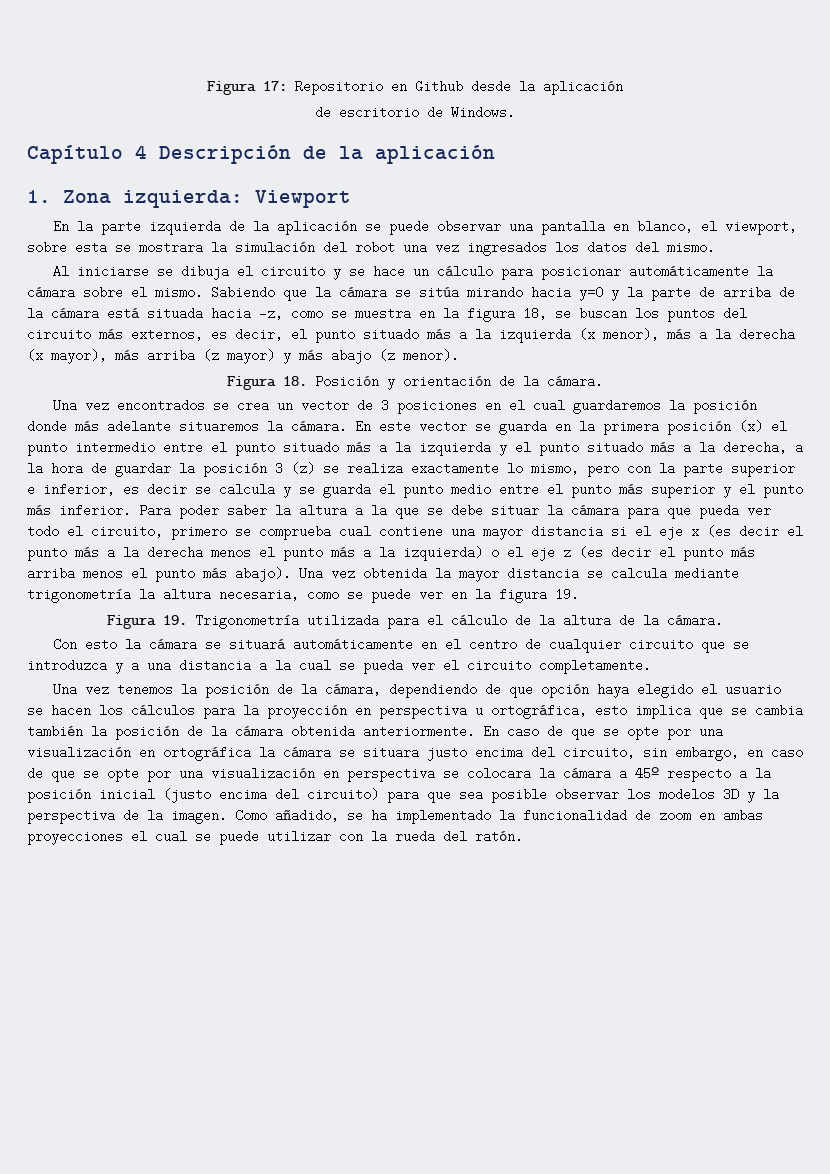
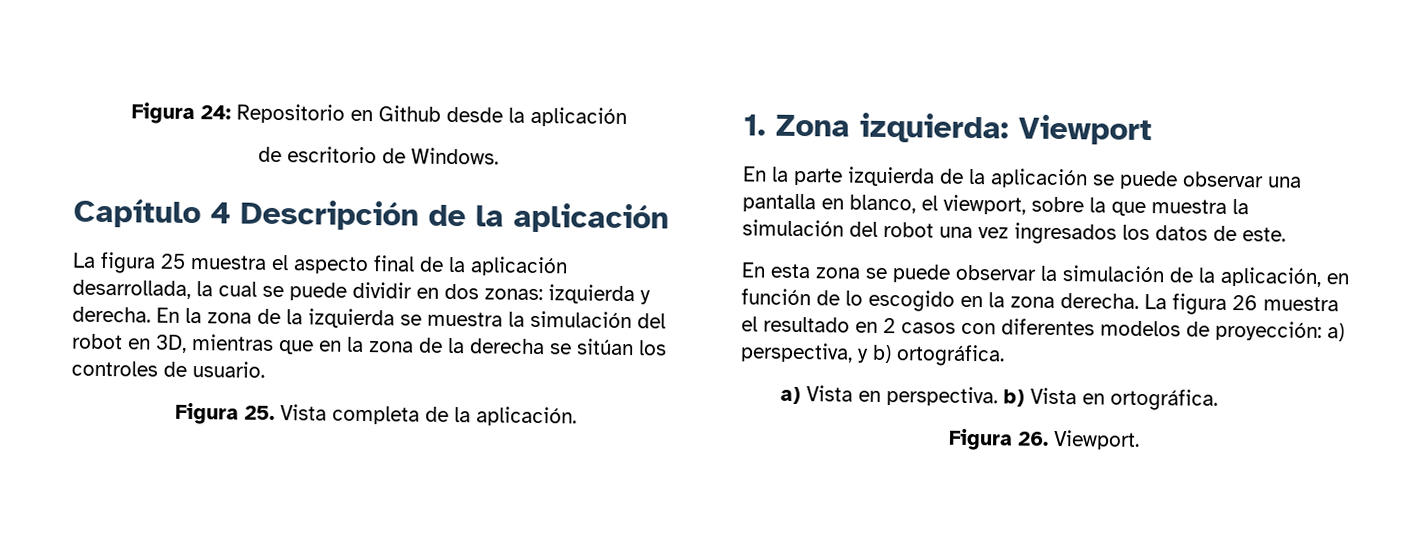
- Figura 17: Repositorio en Github desde la aplicación
+ Figura 24: Repositorio en Github desde la aplicación
+ La figura 25 muestra el aspecto final de la aplicación desarrollada, la cual se puede dividir en dos zonas: izquierda y derecha. En la zona de la izquierda se muestra la simulación del robot en 3D, mientras que en la zona de la derecha se sitúan los controles de usuario.
+ Figura 25. Vista completa de la aplicación.
- En la parte izquierda de la aplicación se puede observar una pantalla en blanco, el viewport, sobre esta se mostrara la simulación del robot una vez ingresados los datos del mismo.
- Al iniciarse se dibuja el circuito y se hace un cálculo para posicionar automáticamente la cámara sobre el mismo. Sabiendo que la cámara se sitúa mirando hacia y=0 y la parte de arriba de la cámara está situada hacia –z, como se muestra en la figura 18, se buscan los puntos del circuito más externos, es decir, el punto situado más a la izquierda (x menor), más a la derecha (x mayor), más arriba (z mayor) y más abajo (z menor).
- Figura 18. Posición y orientación de la cámara.
- Una vez encontrados se crea un vector de 3 posiciones en el cual guardaremos la posición donde más adelante situaremos la cámara. En este vector se guarda en la primera posición (x) el punto intermedio entre el punto situado más a la izquierda y el punto situado más a la derecha, a la hora de guardar la posición 3 (z) se realiza exactamente lo mismo, pero con la parte superior e inferior, es decir se calcula y se guarda el punto medio entre el punto más superior y el punto más inferior. Para poder saber la altura a la que se debe situar la cámara para que pueda ver todo el circuito, primero se comprueba cual contiene una mayor distancia si el eje x (es decir el punto más a la derecha menos el punto más a la izquierda) o el eje z (es decir el punto más arriba menos el punto más abajo). Una vez obtenida la mayor distancia se calcula mediante trigonometría la altura necesaria, como se puede ver en la figura 19.
- Figura 19. Trigonometría utilizada para el cálculo de la altura de la cámara.
- Con esto la cámara se situará automáticamente en el centro de cualquier circuito que se introduzca y a una distancia a la cual se pueda ver el circuito completamente.
- Una vez tenemos la posición de la cámara, dependiendo de que opción haya elegido el usuario se hacen los cálculos para la proyección en perspectiva u ortográfica, esto implica que se cambia también la posición de la cámara obtenida anteriormente. En caso de que se opte por una visualización en ortográfica la cámara se situara justo encima del circuito, sin embargo, en caso de que se opte por una visualización en perspectiva se colocara la cámara a 45º respecto a la posición inicial (justo encima del circuito) para que sea posible observar los modelos 3D y la perspectiva de la imagen. Como añadido, se ha implementado la funcionalidad de zoom en ambas proyecciones el cual se puede utilizar con la rueda del ratón.
+ En la parte izquierda de la aplicación se puede observar una pantalla en blanco, el viewport, sobre la que muestra la simulación del robot una vez ingresados los datos de este.
+ En esta zona se puede observar la simulación de la aplicación, en función de lo escogido en la zona derecha. La figura 26 muestra el resultado en 2 casos con diferentes modelos de proyección: a) perspectiva, y b) ortográfica.
+ a) Vista en perspectiva. b) Vista en ortográfica.
+ Figura 26. Viewport.

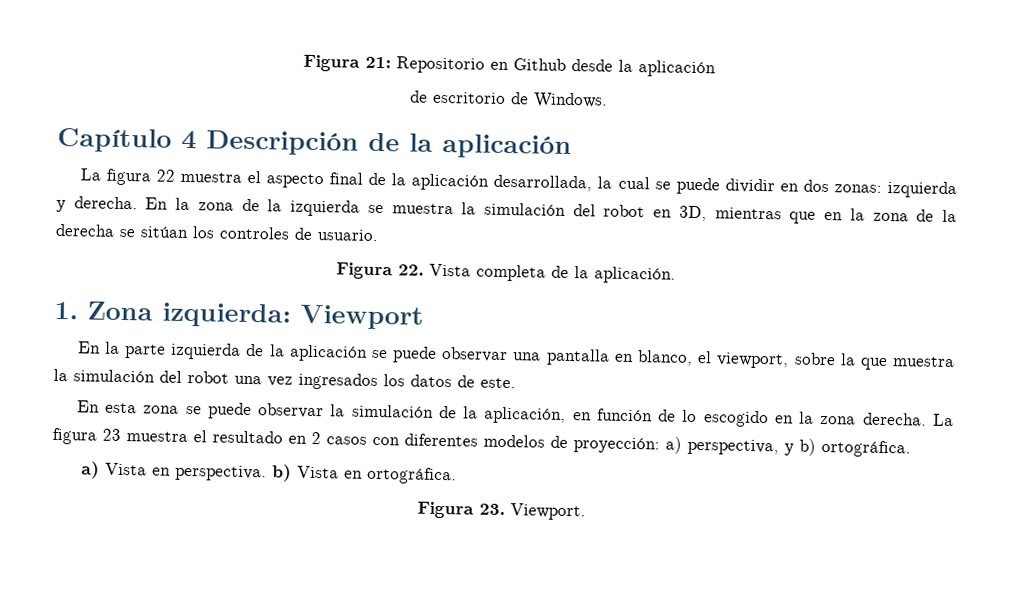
- Figura 24: Repositorio en Github desde la aplicación
+ Figura 21: Repositorio en Github desde la aplicación
- La figura 25 muestra el aspecto final de la aplicación desarrollada, la cual se puede dividir en dos zonas: izquierda y derecha.
+ La figura 22 muestra el aspecto final de la aplicación desarrollada, la cual se puede dividir en dos zonas: izquierda y derecha.
- Figura 25. Vista completa de la aplicación.
+ Figura 22. Vista completa de la aplicación.
- La figura 26 muestra el resultado en 2 casos con diferentes modelos de proyección: a) perspectiva, y b) ortográfica.
+ La figura 23 muestra el resultado en 2 casos con diferentes modelos de proyección: a) perspectiva, y b) ortográfica.
- Figura 26. Viewport.
+ Figura 23. Viewport.

